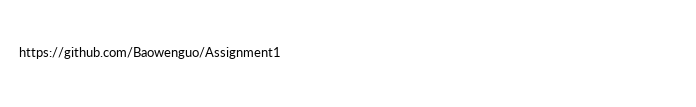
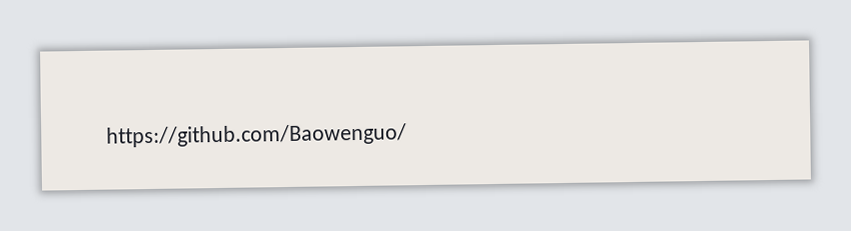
- https://github.com/Baowenguo/Assignment1
+ https://github.com/Baowenguo/

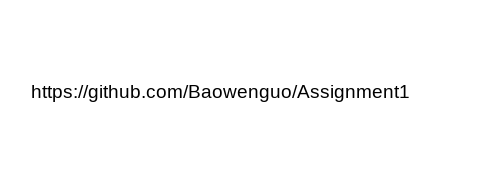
- https://github.com/Baowenguo/
+ https://github.com/Baowenguo/Assignment1

